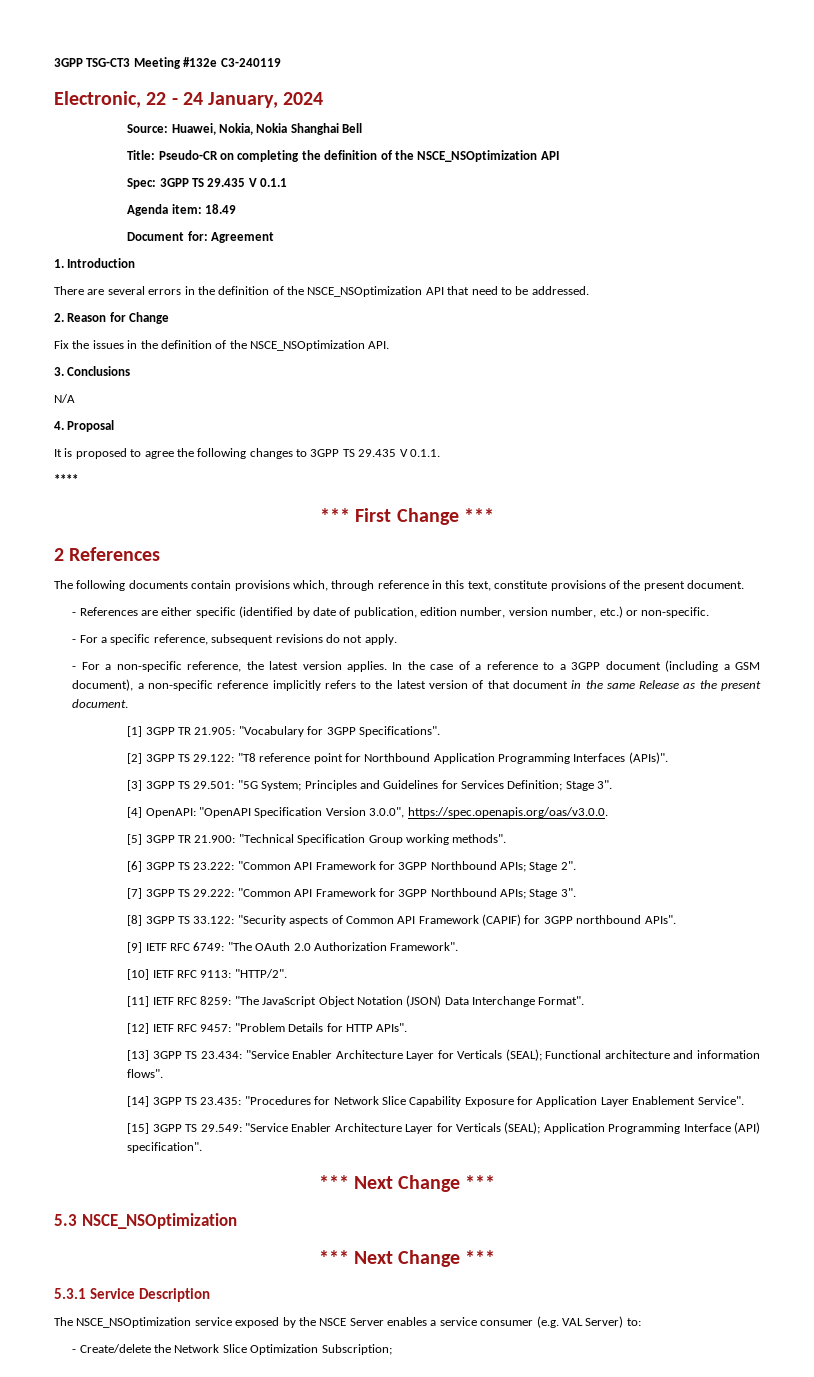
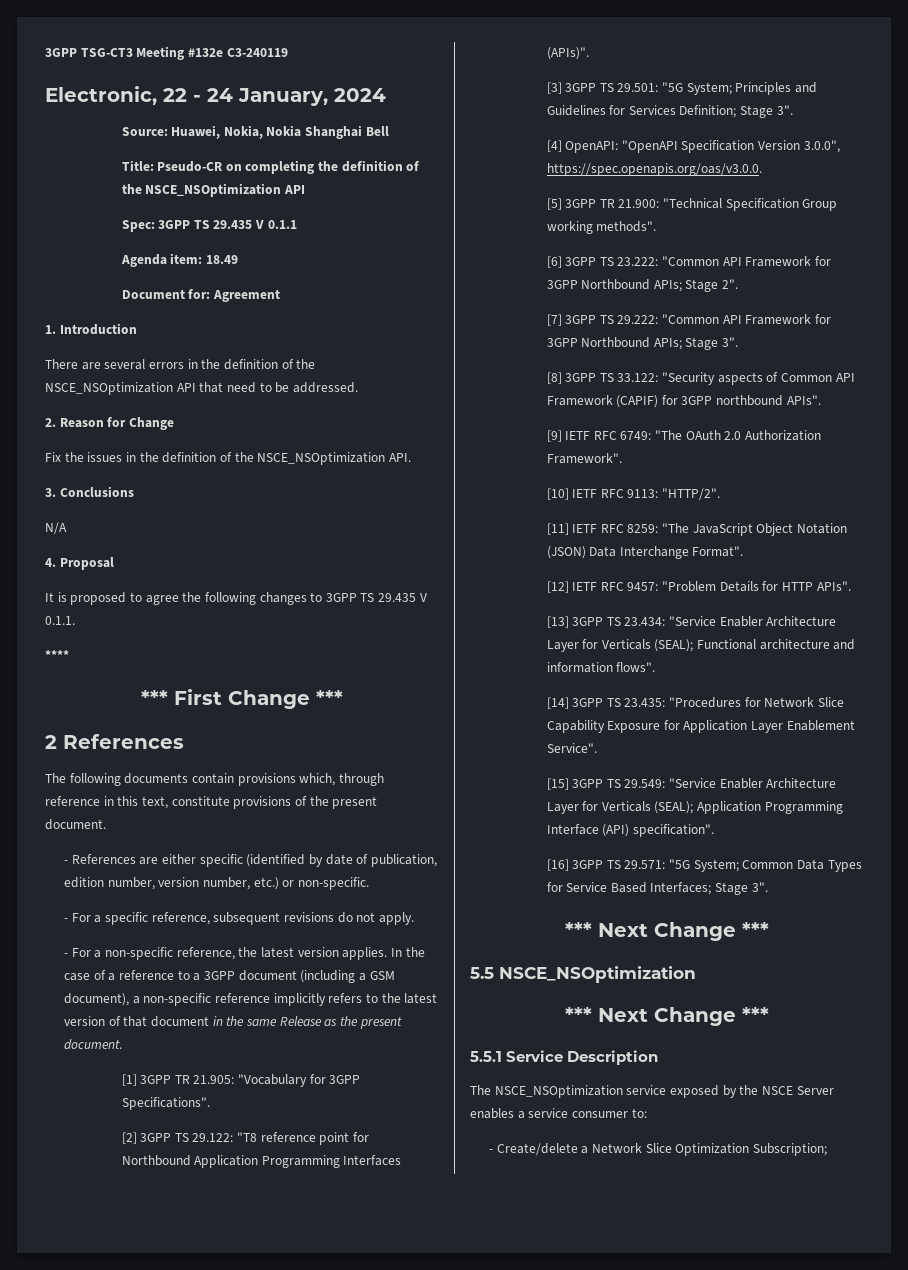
  [15] 3GPP TS 29.549: "Service Enabler Architecture Layer for Verticals (SEAL); Application Programming Interface (API) specification".
+ [16] 3GPP TS 29.571: "5G System; Common Data Types for Service Based Interfaces; Stage 3".
  *** Next Change ***
- 5.3 NSCE_NSOptimization
+ 5.5 NSCE_NSOptimization
- 5.3.1 Service Description
+ 5.5.1 Service Description
- The NSCE_NSOptimization service exposed by the NSCE Server enables a service consumer (e.g. VAL Server) to:
+ The NSCE_NSOptimization service exposed by the NSCE Server enables a service consumer to:
- - Create/delete the Network Slice Optimization Subscription;
+ - Create/delete a Network Slice Optimization Subscription;

